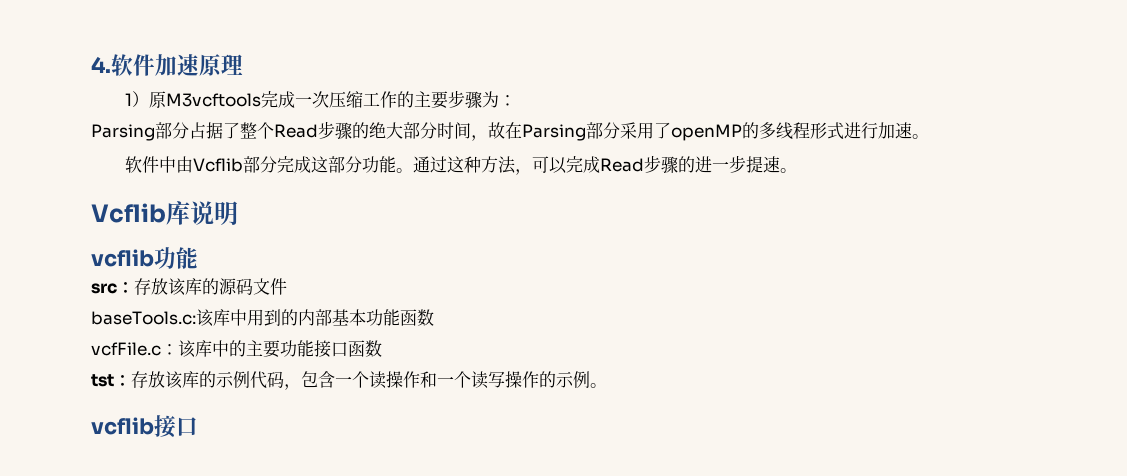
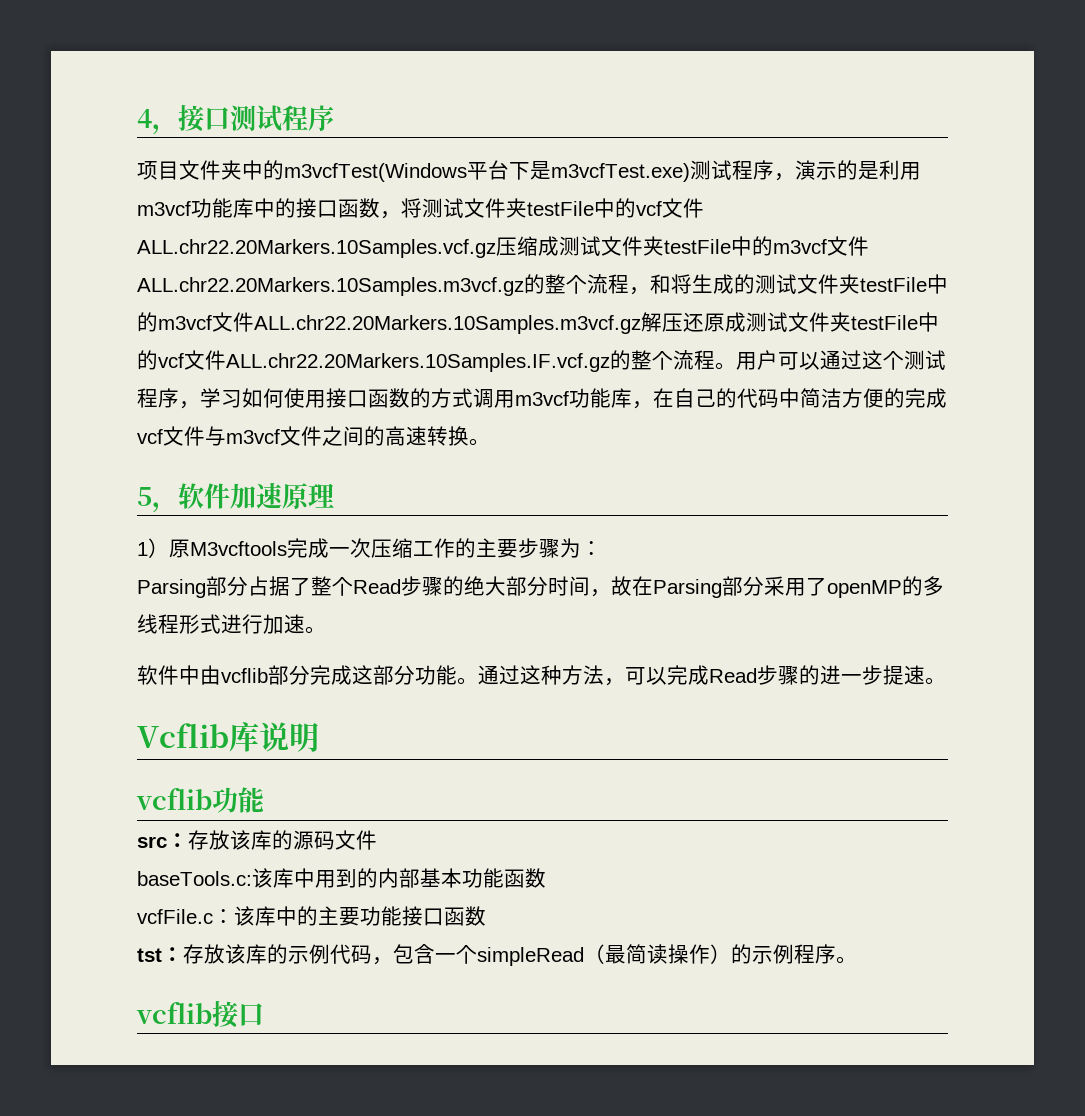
- 4.软件加速原理
+ 4，接口测试程序
+ 项目文件夹中的m3vcfTest(Windows平台下是m3vcfTest.exe)测试程序，演示的是利用m3vcf功能库中的接口函数，将测试文件夹testFile中的vcf文件ALL.chr22.20Markers.10Samples.vcf.gz压缩成测试文件夹testFile中的m3vcf文件ALL.chr22.20Markers.10Samples.m3vcf.gz的整个流程，和将生成的测试文件夹testFile中的m3vcf文件ALL.chr22.20Markers.10Samples.m3vcf.gz解压还原成测试文件夹testFile中的vcf文件ALL.chr22.20Markers.10Samples.IF.vcf.gz的整个流程。用户可以通过这个测试程序，学习如何使用接口函数的方式调用m3vcf功能库，在自己的代码中简洁方便的完成vcf文件与m3vcf文件之间的高速转换。
+ 5，软件加速原理
- 软件中由Vcflib部分完成这部分功能。
+ 软件中由vcflib部分完成这部分功能。
- tst：存放该库的示例代码，包含一个读操作和一个读写操作的示例。
+ tst：存放该库的示例代码，包含一个simpleRead（最简读操作）的示例程序。

